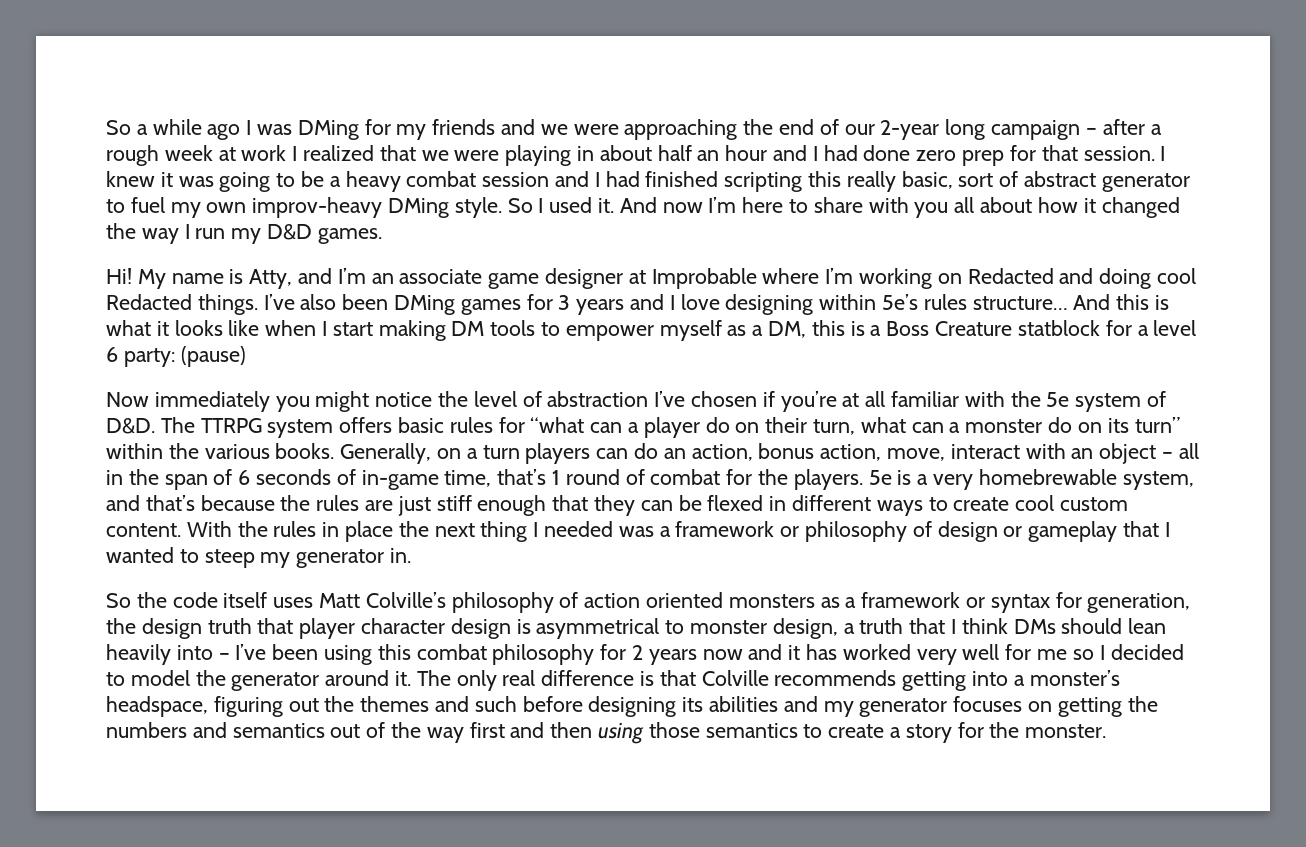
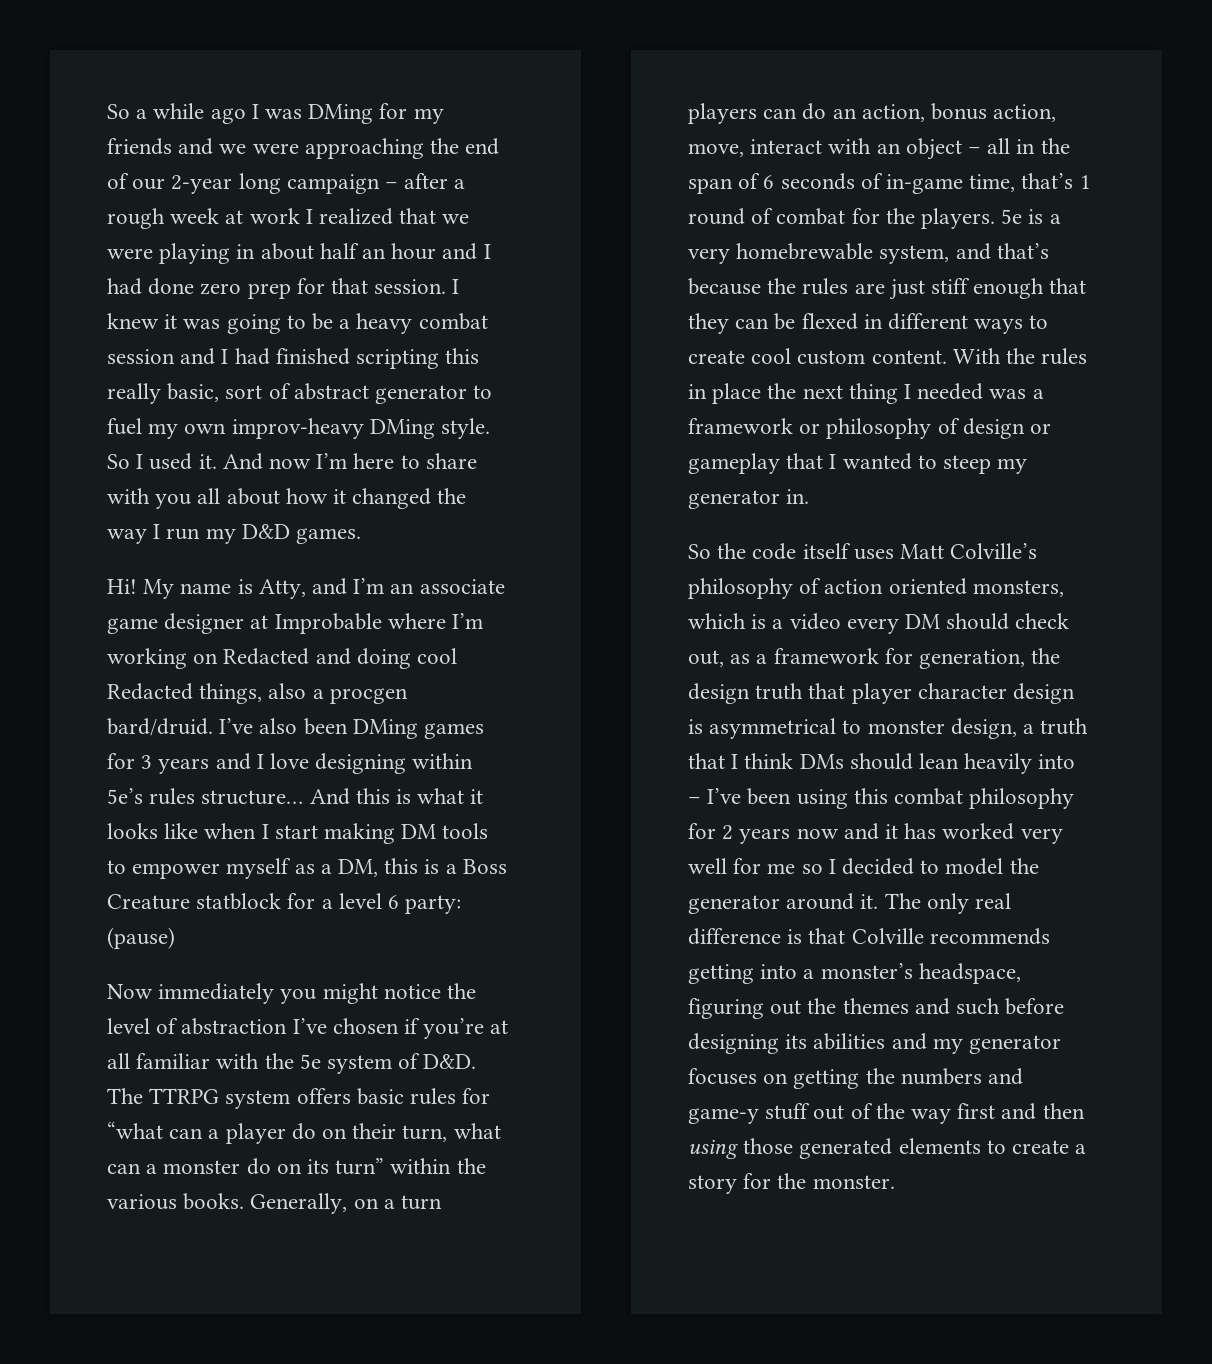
- My name is Atty, and I’m an associate game designer at Improbable where I’m working on Redacted and doing cool Redacted things.
+ My name is Atty, and I’m an associate game designer at Improbable where I’m working on Redacted and doing cool Redacted things, also a procgen bard/druid.
- So the code itself uses Matt Colville’s philosophy of action oriented monsters as a framework or syntax for generation, the design truth that player character design is asymmetrical to monster design, a truth that I think DMs should lean heavily into – I’ve been using this combat philosophy for 2 years now and it has worked very well for me so I decided to model the generator around it.
+ So the code itself uses Matt Colville’s philosophy of action oriented monsters, which is a video every DM should check out, as a framework for generation, the design truth that player character design is asymmetrical to monster design, a truth that I think DMs should lean heavily into – I’ve been using this combat philosophy for 2 years now and it has worked very well for me so I decided to model the generator around it.
- The only real difference is that Colville recommends getting into a monster’s headspace, figuring out the themes and such before designing its abilities and my generator focuses on getting the numbers and semantics out of the way first and then using those semantics to create a story for the monster.
+ The only real difference is that Colville recommends getting into a monster’s headspace, figuring out the themes and such before designing its abilities and my generator focuses on getting the numbers and game-y stuff out of the way first and then using those generated elements to create a story for the monster.

